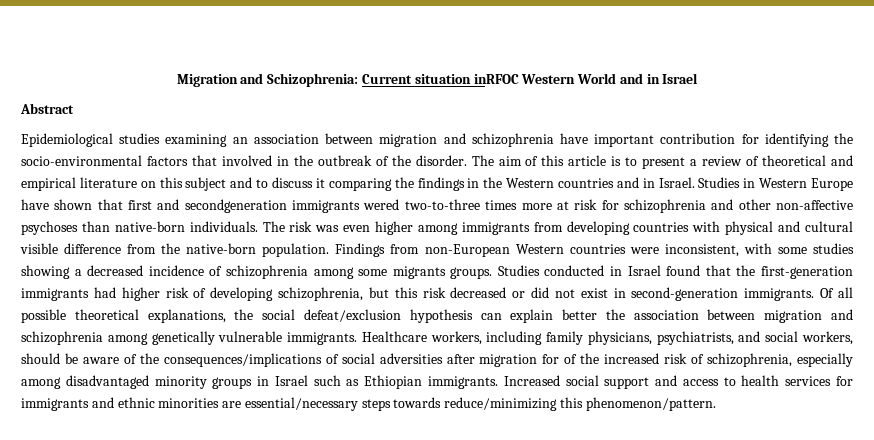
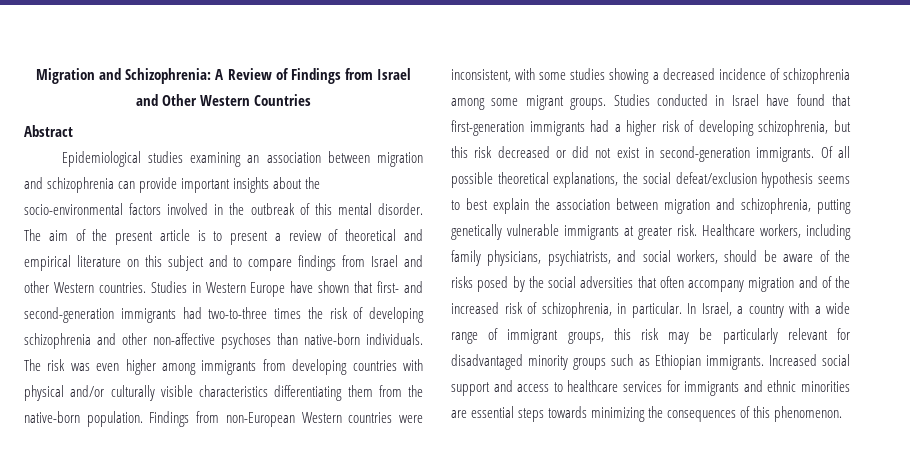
- Migration and Schizophrenia: Current situation inRFOC Western World and in Israel
+ Migration and Schizophrenia: A Review of Findings from Israel and Other Western Countries
- Epidemiological studies examining an association between migration and schizophrenia have important contribution for identifying the socio-environmental factors that involved in the outbreak of the disorder.
+ Epidemiological studies examining an association between migration and schizophrenia can provide important insights about the socio-environmental factors involved in the outbreak of this mental disorder.
- The aim of this article is to present a review of theoretical and empirical literature on this subject and to discuss it comparing the findings in the Western countries and in Israel.
+ The aim of the present article is to present a review of theoretical and empirical literature on this subject and to compare findings from Israel and other Western countries.
- Studies in Western Europe have shown that first and secondgeneration immigrants wered two-to-three times more at risk for schizophrenia and other non-affective psychoses than native-born individuals.
+ Studies in Western Europe have shown that first- and second-generation immigrants had two-to-three times the risk of developing schizophrenia and other non-affective psychoses than native-born individuals.
- The risk was even higher among immigrants from developing countries with physical and cultural visible difference from the native-born population.
+ The risk was even higher among immigrants from developing countries with physical and/or culturally visible characteristics differentiating them from the native-born population.
- Findings from non-European Western countries were inconsistent, with some studies showing a decreased incidence of schizophrenia among some migrants groups.
+ Findings from non-European Western countries were inconsistent, with some studies showing a decreased incidence of schizophrenia among some migrant groups.
- Studies conducted in Israel found that the first-generation immigrants had higher risk of developing schizophrenia, but this risk decreased or did not exist in second-generation immigrants.
+ Studies conducted in Israel have found that first-generation immigrants had a higher risk of developing schizophrenia, but this risk decreased or did not exist in second-generation immigrants.
- Of all possible theoretical explanations, the social defeat/exclusion hypothesis can explain better the association between migration and schizophrenia among genetically vulnerable immigrants.
+ Of all possible theoretical explanations, the social defeat/exclusion hypothesis seems to best explain the association between migration and schizophrenia, putting genetically vulnerable immigrants at greater risk.
- Healthcare workers, including family physicians, psychiatrists, and social workers, should be aware of the consequences/implications of social adversities after migration for of the increased risk of schizophrenia, especially among disadvantaged minority groups in Israel such as Ethiopian immigrants.
+ Healthcare workers, including family physicians, psychiatrists, and social workers, should be aware of the risks posed by the social adversities that often accompany migration and of the increased risk of schizophrenia, in particular. In Israel, a country with a wide range of immigrant groups, this risk may be particularly relevant for disadvantaged minority groups such as Ethiopian immigrants.
- Increased social support and access to health services for immigrants and ethnic minorities are essential/necessary steps towards reduce/minimizing this phenomenon/pattern.
+ Increased social support and access to healthcare services for immigrants and ethnic minorities are essential steps towards minimizing the consequences of this phenomenon.

